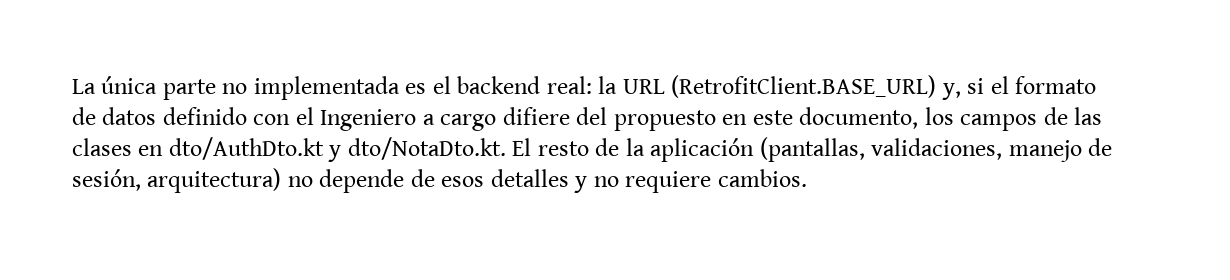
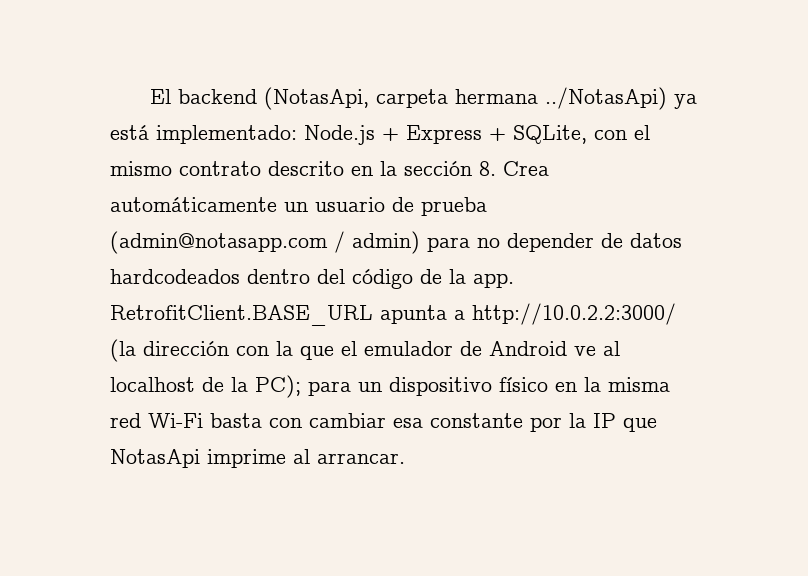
- La única parte no implementada es el backend real: la URL (RetrofitClient.BASE_URL) y, si el formato de datos definido con el Ingeniero a cargo difiere del propuesto en este documento, los campos de las clases en dto/AuthDto.kt y dto/NotaDto.kt. El resto de la aplicación (pantallas, validaciones, manejo de sesión, arquitectura) no depende de esos detalles y no requiere cambios.
+ El backend (NotasApi, carpeta hermana ../NotasApi) ya está implementado: Node.js + Express + SQLite, con el mismo contrato descrito en la sección 8. Crea automáticamente un usuario de prueba (admin@notasapp.com / admin) para no depender de datos hardcodeados dentro del código de la app. RetrofitClient.BASE_URL apunta a http://10.0.2.2:3000/ (la dirección con la que el emulador de Android ve al localhost de la PC); para un dispositivo físico en la misma red Wi-Fi basta con cambiar esa constante por la IP que NotasApi imprime al arrancar.

